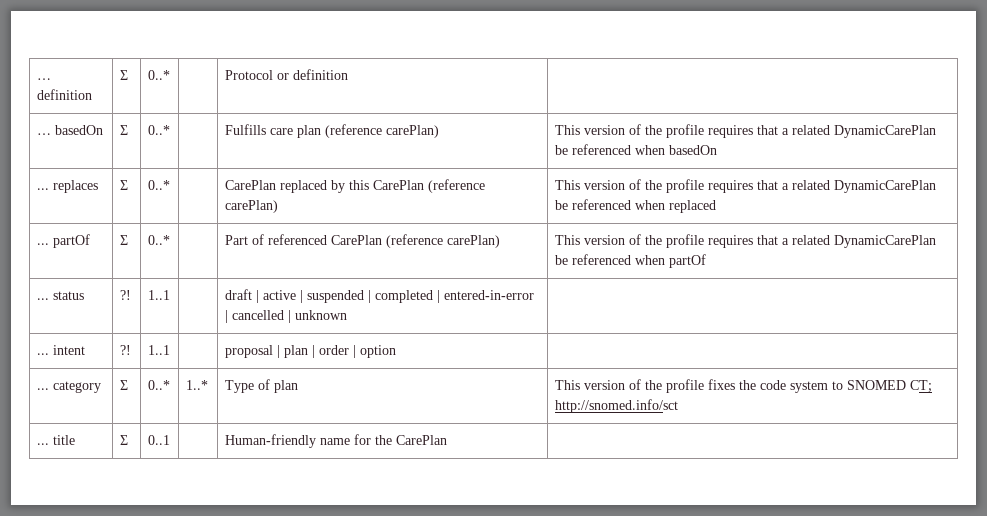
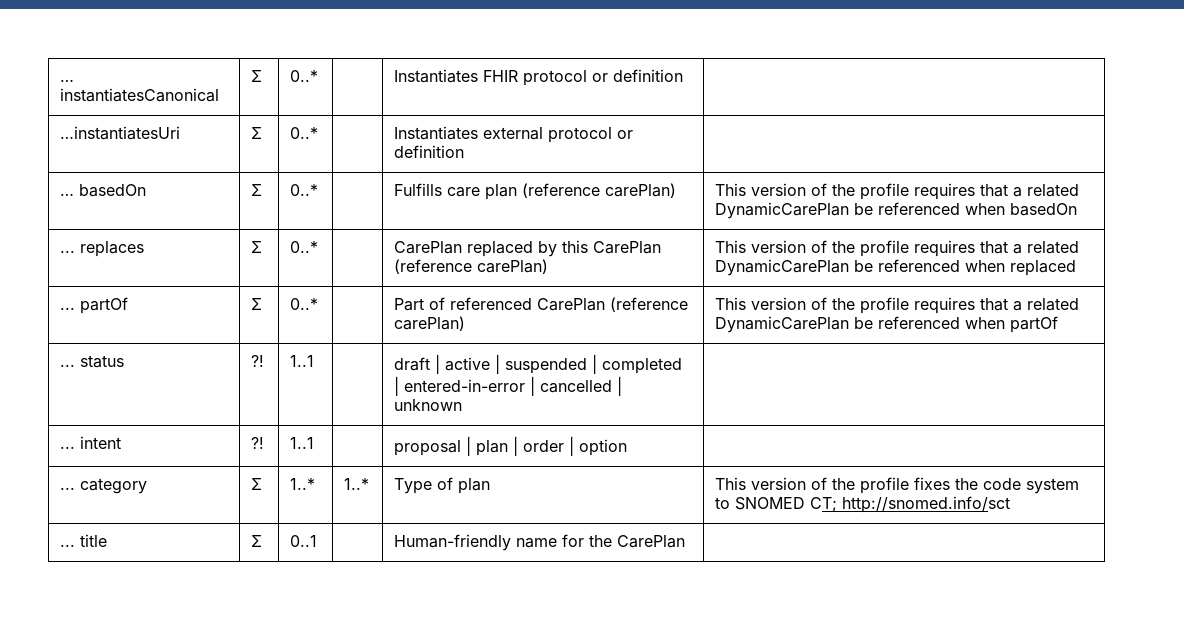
- … definition | Σ | 0..* | | Protocol or definition |
+ … instantiatesCanonical | Σ | 0..* | | Instantiates FHIR protocol or definition |
+ …instantiatesUri | Σ | 0..* | | Instantiates external protocol or definition |
- ... category | Σ | 0..* | 1..* | Type of plan | This version of the profile fixes the code system to SNOMED CT; http://snomed.info/sct
+ ... category | Σ | 1..* | 1..* | Type of plan | This version of the profile fixes the code system to SNOMED CT; http://snomed.info/sct

